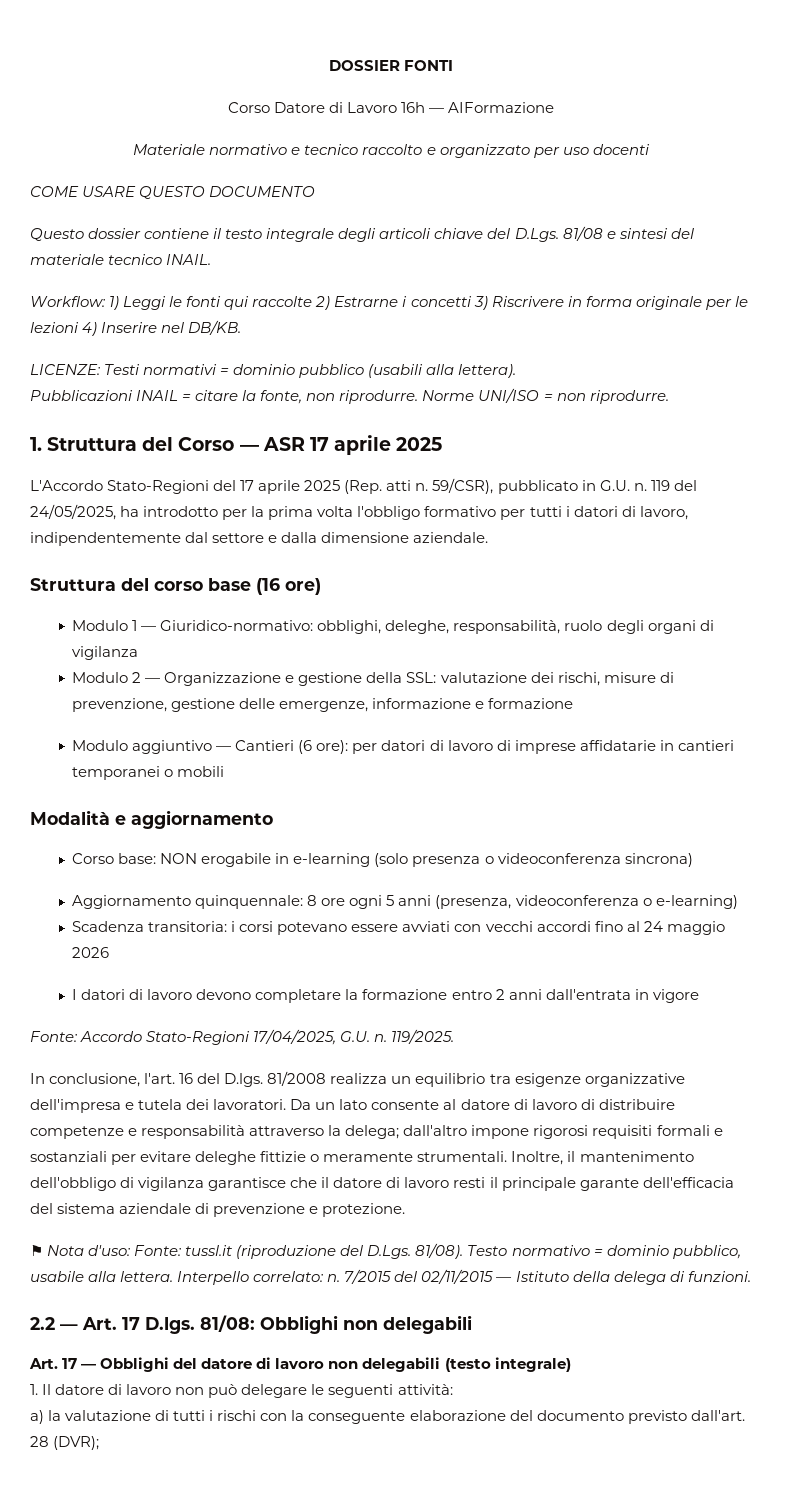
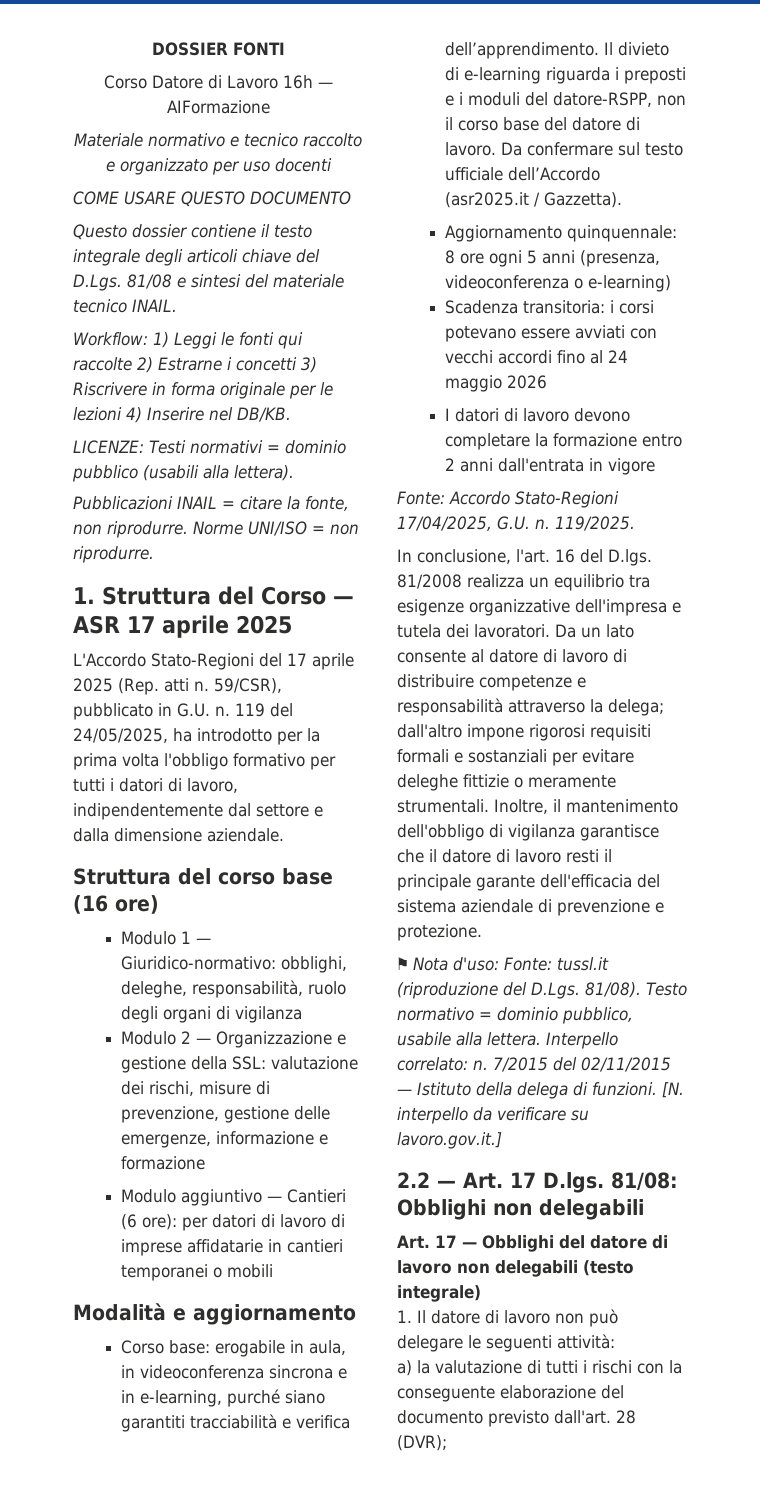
- Corso base: NON erogabile in e-learning (solo presenza o videoconferenza sincrona)
+ Corso base: erogabile in aula, in videoconferenza sincrona e in e-learning, purché siano garantiti tracciabilità e verifica dell’apprendimento. Il divieto di e-learning riguarda i preposti e i moduli del datore-RSPP, non il corso base del datore di lavoro. Da confermare sul testo ufficiale dell’Accordo (asr2025.it / Gazzetta).
+ [N. interpello da verificare su lavoro.gov.it.]

